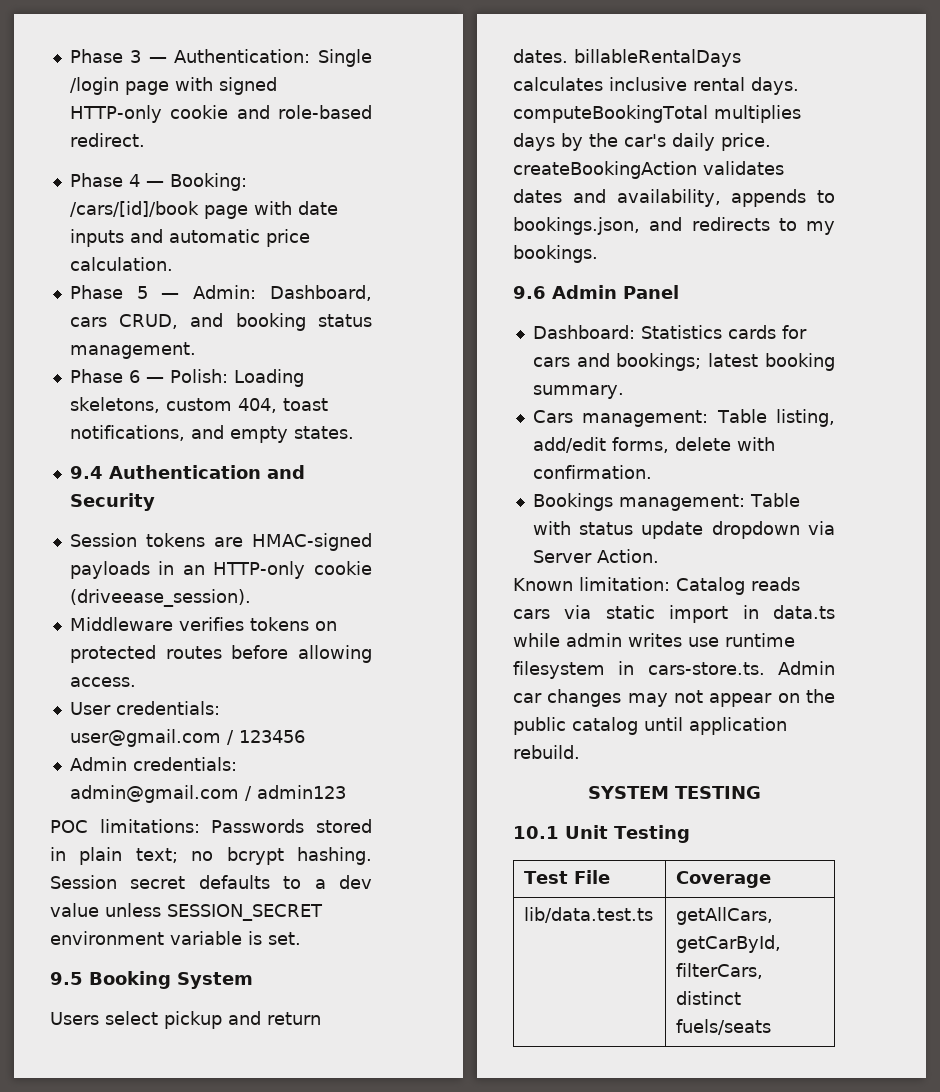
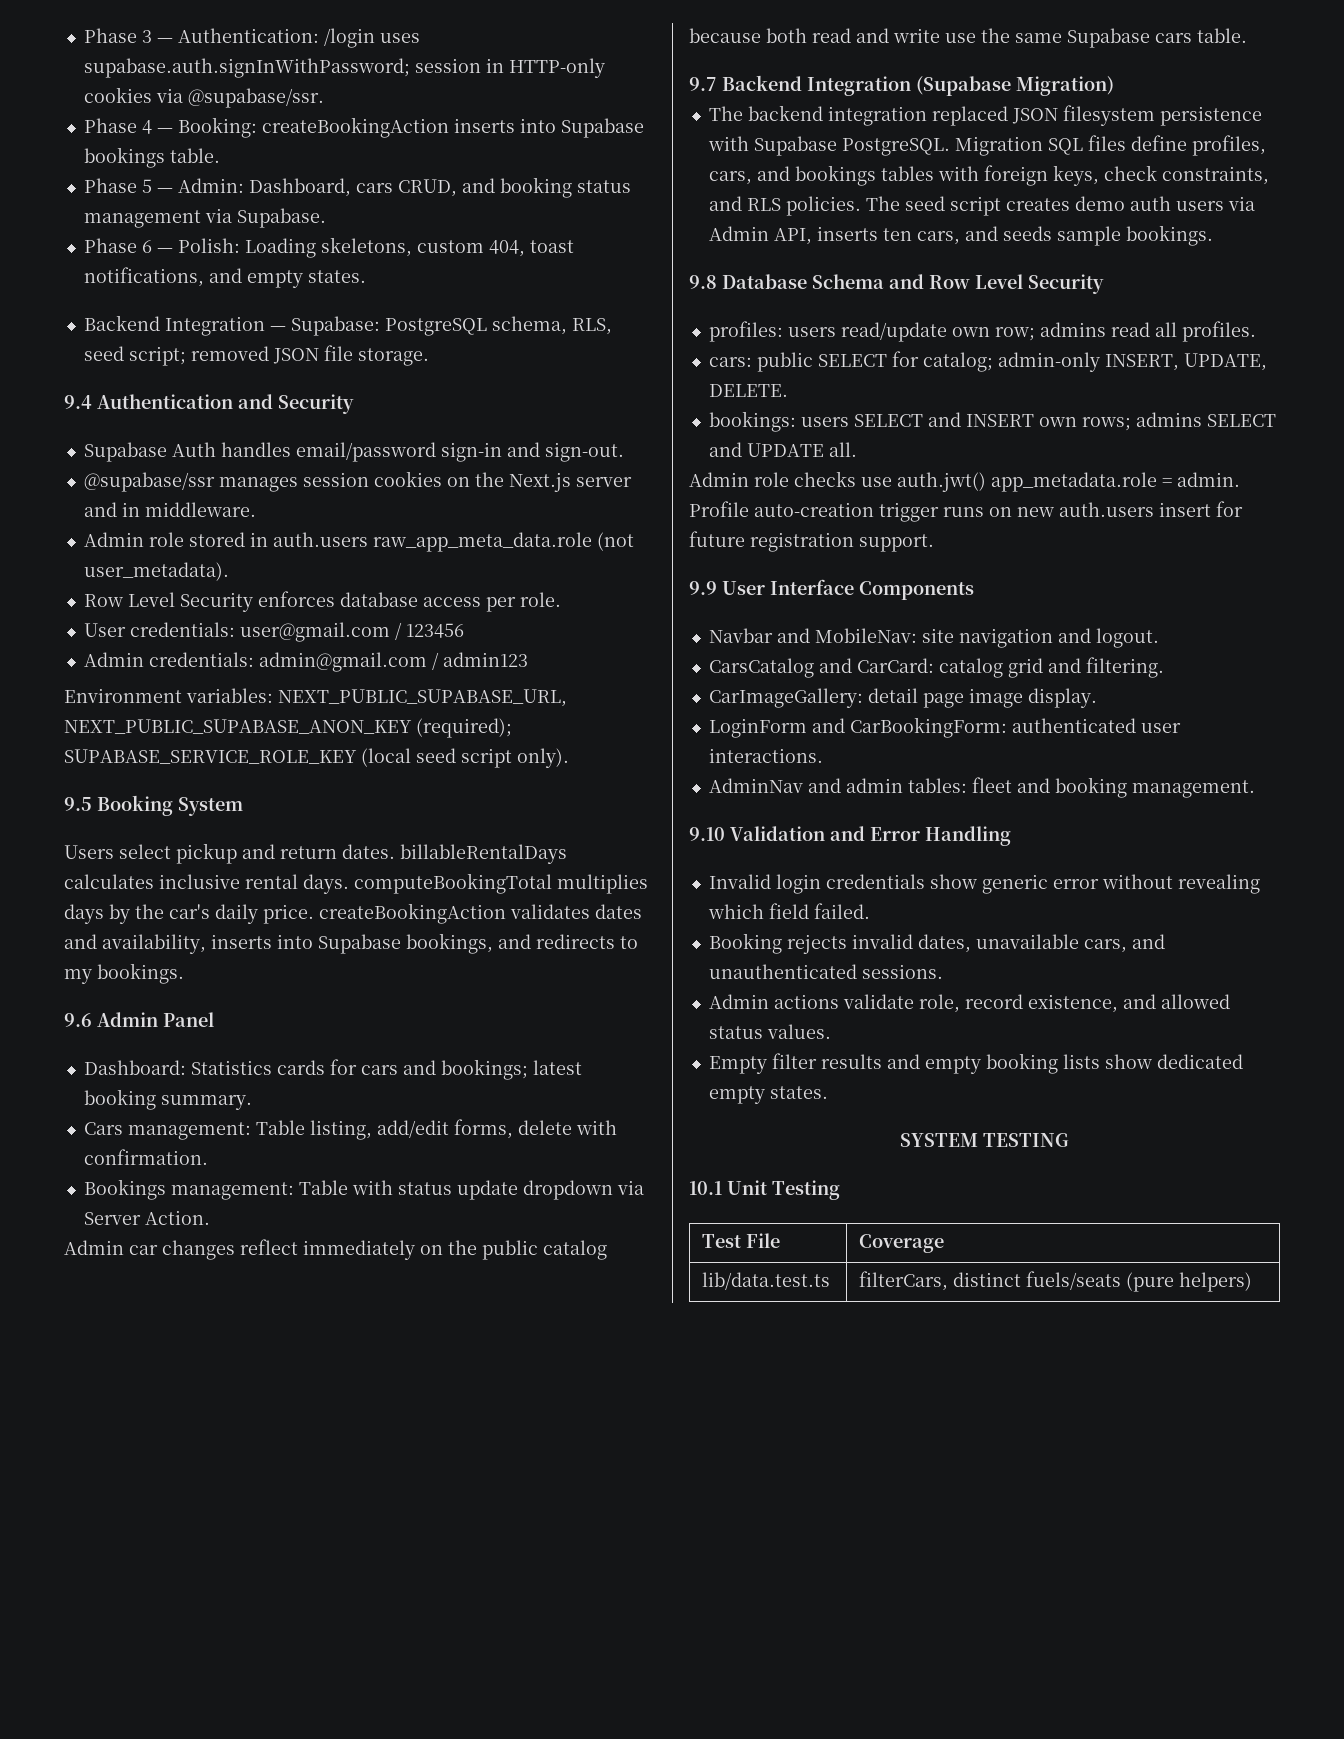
- Phase 3 — Authentication: Single /login page with signed HTTP-only cookie and role-based redirect.
- Phase 4 — Booking: /cars/[id]/book page with date inputs and automatic price calculation.
+ Phase 3 — Authentication: /login uses supabase.auth.signInWithPassword; session in HTTP-only cookies via @supabase/ssr.
+ Phase 4 — Booking: createBookingAction inserts into Supabase bookings table.
- Phase 5 — Admin: Dashboard, cars CRUD, and booking status management.
+ Phase 5 — Admin: Dashboard, cars CRUD, and booking status management via Supabase.
+ Backend Integration — Supabase: PostgreSQL schema, RLS, seed script; removed JSON file storage.
  9.4 Authentication and Security
- Session tokens are HMAC-signed payloads in an HTTP-only cookie (driveease_session).
- Middleware verifies tokens on protected routes before allowing access.
+ Supabase Auth handles email/password sign-in and sign-out.
+ @supabase/ssr manages session cookies on the Next.js server and in middleware.
+ Admin role stored in auth.users raw_app_meta_data.role (not user_metadata).
+ Row Level Security enforces database access per role.
- POC limitations: Passwords stored in plain text; no bcrypt hashing. Session secret defaults to a dev value unless SESSION_SECRET environment variable is set.
+ Environment variables: NEXT_PUBLIC_SUPABASE_URL, NEXT_PUBLIC_SUPABASE_ANON_KEY (required); SUPABASE_SERVICE_ROLE_KEY (local seed script only).
- Users select pickup and return dates. billableRentalDays calculates inclusive rental days. computeBookingTotal multiplies days by the car's daily price. createBookingAction validates dates and availability, appends to bookings.json, and redirects to my bookings.
+ Users select pickup and return dates. billableRentalDays calculates inclusive rental days. computeBookingTotal multiplies days by the car's daily price. createBookingAction validates dates and availability, inserts into Supabase bookings, and redirects to my bookings.
- Known limitation: Catalog reads cars via static import in data.ts while admin writes use runtime filesystem in cars-store.ts. Admin car changes may not appear on the public catalog until application rebuild.
+ Admin car changes reflect immediately on the public catalog because both read and write use the same Supabase cars table.
+ 9.7 Backend Integration (Supabase Migration)
+ The backend integration replaced JSON filesystem persistence with Supabase PostgreSQL. Migration SQL files define profiles, cars, and bookings tables with foreign keys, check constraints, and RLS policies. The seed script creates demo auth users via Admin API, inserts ten cars, and seeds sample bookings.
+ 9.8 Database Schema and Row Level Security
+ profiles: users read/update own row; admins read all profiles.
+ cars: public SELECT for catalog; admin-only INSERT, UPDATE, DELETE.
+ bookings: users SELECT and INSERT own rows; admins SELECT and UPDATE all.
+ Admin role checks use auth.jwt() app_metadata.role = admin. Profile auto-creation trigger runs on new auth.users insert for future registration support.
+ 9.9 User Interface Components
+ Navbar and MobileNav: site navigation and logout.
+ CarsCatalog and CarCard: catalog grid and filtering.
+ CarImageGallery: detail page image display.
+ LoginForm and CarBookingForm: authenticated user interactions.
+ AdminNav and admin tables: fleet and booking management.
+ 9.10 Validation and Error Handling
+ Invalid login credentials show generic error without revealing which field failed.
+ Booking rejects invalid dates, unavailable cars, and unauthenticated sessions.
+ Admin actions validate role, record existence, and allowed status values.
+ Empty filter results and empty booking lists show dedicated empty states.
- lib/data.test.ts | getAllCars, getCarById, filterCars, distinct fuels/seats
+ lib/data.test.ts | filterCars, distinct fuels/seats (pure helpers)

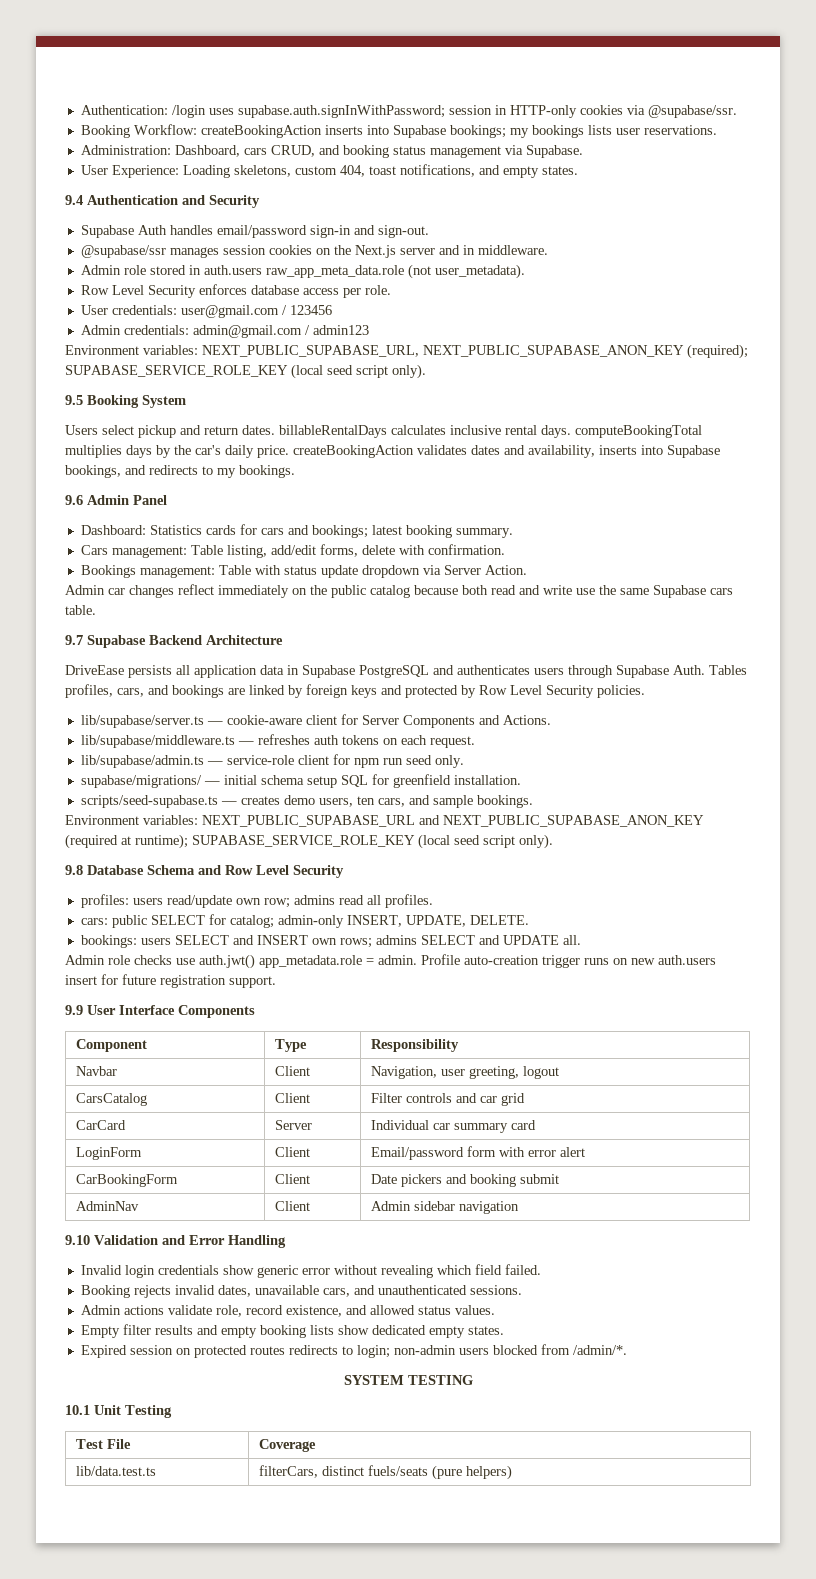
- Phase 3 — Authentication: /login uses supabase.auth.signInWithPassword; session in HTTP-only cookies via @supabase/ssr.
+ Authentication: /login uses supabase.auth.signInWithPassword; session in HTTP-only cookies via @supabase/ssr.
- Phase 4 — Booking: createBookingAction inserts into Supabase bookings table.
- Phase 5 — Admin: Dashboard, cars CRUD, and booking status management via Supabase.
+ Booking Workflow: createBookingAction inserts into Supabase bookings; my bookings lists user reservations.
+ Administration: Dashboard, cars CRUD, and booking status management via Supabase.
- Phase 6 — Polish: Loading skeletons, custom 404, toast notifications, and empty states.
+ User Experience: Loading skeletons, custom 404, toast notifications, and empty states.
- Backend Integration — Supabase: PostgreSQL schema, RLS, seed script; removed JSON file storage.
- 9.7 Backend Integration (Supabase Migration)
- The backend integration replaced JSON filesystem persistence with Supabase PostgreSQL. Migration SQL files define profiles, cars, and bookings tables with foreign keys, check constraints, and RLS policies. The seed script creates demo auth users via Admin API, inserts ten cars, and seeds sample bookings.
+ 9.7 Supabase Backend Architecture
+ DriveEase persists all application data in Supabase PostgreSQL and authenticates users through Supabase Auth. Tables profiles, cars, and bookings are linked by foreign keys and protected by Row Level Security policies.
+ lib/supabase/server.ts — cookie-aware client for Server Components and Actions.
+ lib/supabase/middleware.ts — refreshes auth tokens on each request.
+ lib/supabase/admin.ts — service-role client for npm run seed only.
+ supabase/migrations/ — initial schema setup SQL for greenfield installation.
+ scripts/seed-supabase.ts — creates demo users, ten cars, and sample bookings.
+ Environment variables: NEXT_PUBLIC_SUPABASE_URL and NEXT_PUBLIC_SUPABASE_ANON_KEY (required at runtime); SUPABASE_SERVICE_ROLE_KEY (local seed script only).
- Navbar and MobileNav: site navigation and logout.
- CarsCatalog and CarCard: catalog grid and filtering.
- CarImageGallery: detail page image display.
- LoginForm and CarBookingForm: authenticated user interactions.
- AdminNav and admin tables: fleet and booking management.
+ Component | Type | Responsibility
+ Navbar | Client | Navigation, user greeting, logout
+ CarsCatalog | Client | Filter controls and car grid
+ CarCard | Server | Individual car summary card
+ LoginForm | Client | Email/password form with error alert
+ CarBookingForm | Client | Date pickers and booking submit
+ AdminNav | Client | Admin sidebar navigation
+ Expired session on protected routes redirects to login; non-admin users blocked from /admin/*.

